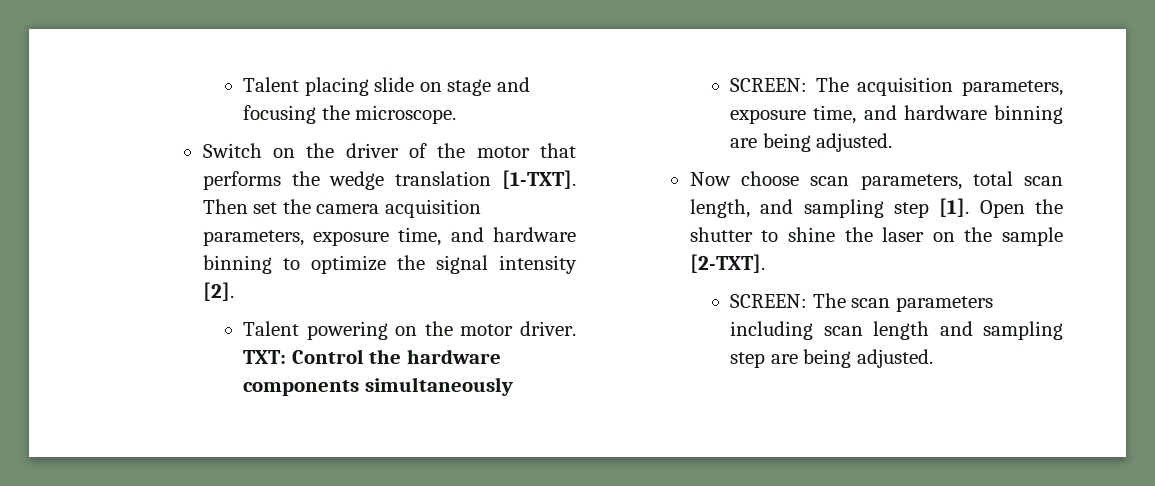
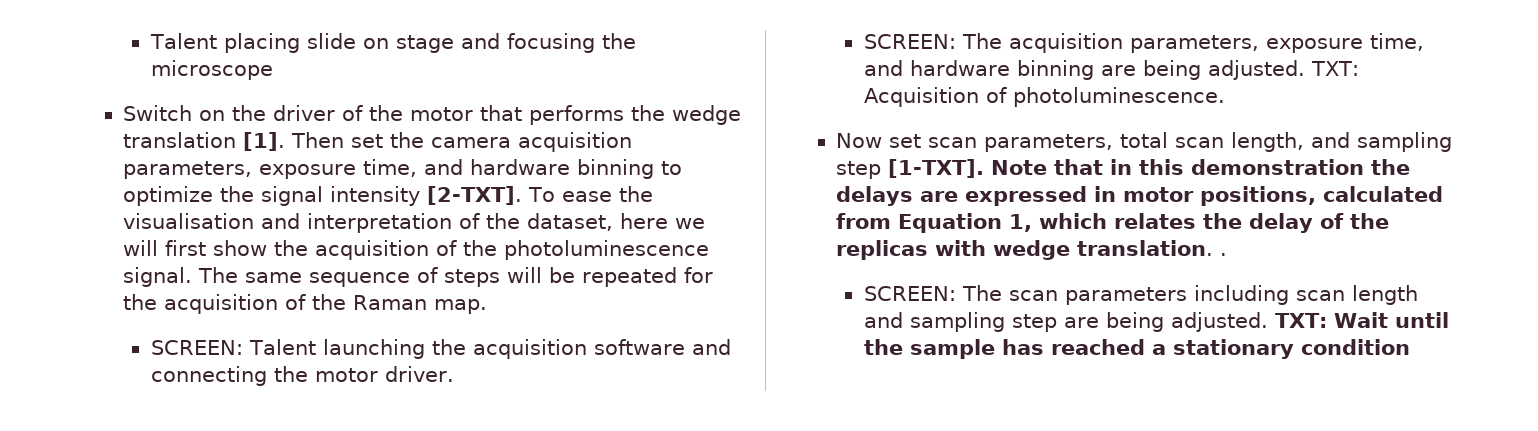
- Talent placing slide on stage and focusing the microscope.
+ Talent placing slide on stage and focusing the microscope
- Switch on the driver of the motor that performs the wedge translation [1-TXT].
+ Switch on the driver of the motor that performs the wedge translation [1].
- Then set the camera acquisition parameters, exposure time, and hardware binning to optimize the signal intensity [2].
- Talent powering on the motor driver. TXT: Control the hardware components simultaneously
+ Then set the camera acquisition parameters, exposure time, and hardware binning to optimize the signal intensity [2-TXT]. To ease the visualisation and interpretation of the dataset, here we will first show the acquisition of the photoluminescence signal. The same sequence of steps will be repeated for the acquisition of the Raman map.
+ SCREEN: Talent launching the acquisition software and connecting the motor driver.
+ TXT: Acquisition of photoluminescence.
- Now choose scan parameters, total scan length, and sampling step [1]. Open the shutter to shine the laser on the sample [2-TXT].
+ Now set scan parameters, total scan length, and sampling step [1-TXT]. Note that in this demonstration the delays are expressed in motor positions, calculated from Equation 1, which relates the delay of the replicas with wedge translation. .
+ TXT: Wait until the sample has reached a stationary condition

